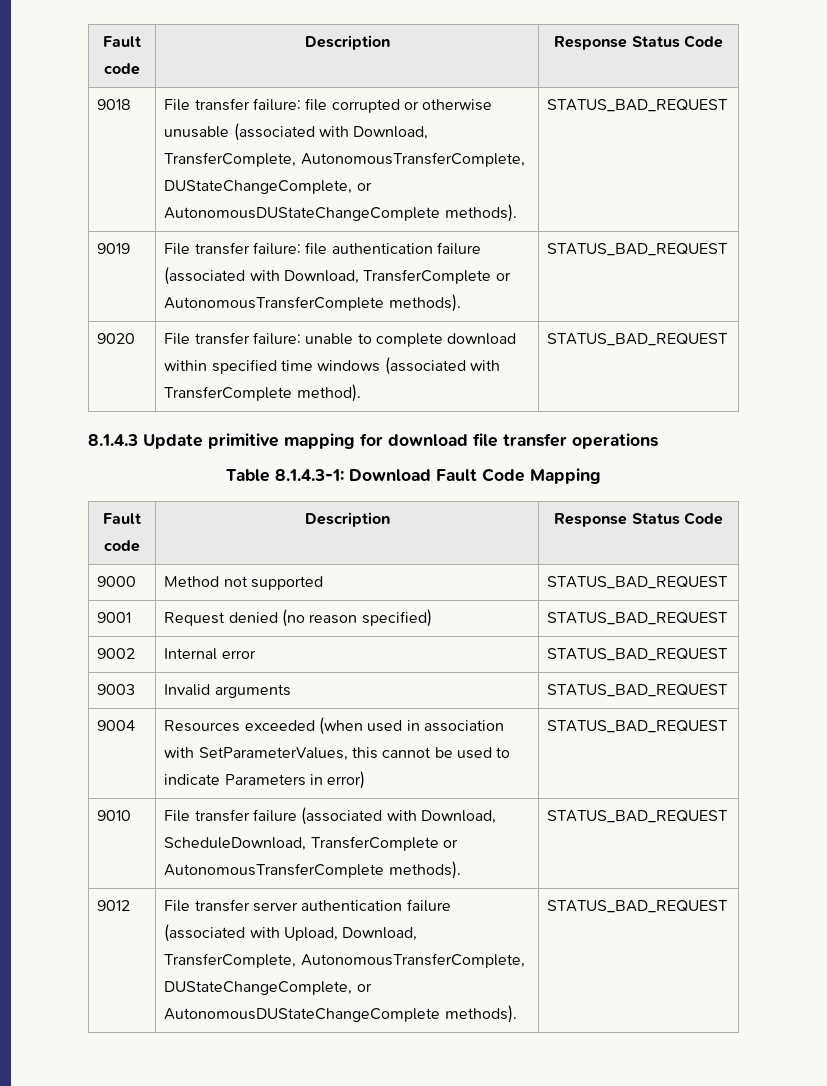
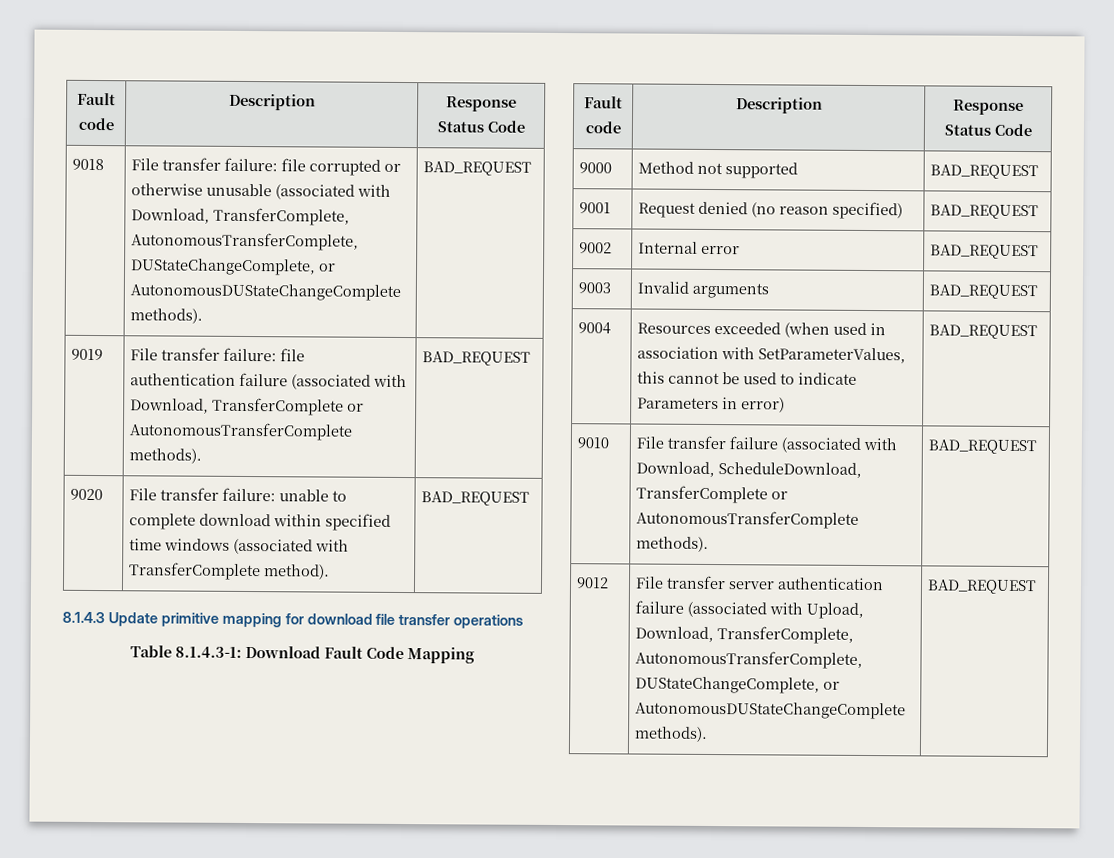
- 9018 | File transfer failure: file corrupted or otherwise unusable (associated with Download, TransferComplete, AutonomousTransferComplete, DUStateChangeComplete, or AutonomousDUStateChangeComplete methods). | STATUS_BAD_REQUEST
+ 9018 | File transfer failure: file corrupted or otherwise unusable (associated with Download, TransferComplete, AutonomousTransferComplete, DUStateChangeComplete, or AutonomousDUStateChangeComplete methods). | BAD_REQUEST
- 9019 | File transfer failure: file authentication failure (associated with Download, TransferComplete or AutonomousTransferComplete methods). | STATUS_BAD_REQUEST
+ 9019 | File transfer failure: file authentication failure (associated with Download, TransferComplete or AutonomousTransferComplete methods). | BAD_REQUEST
- 9020 | File transfer failure: unable to complete download within specified time windows (associated with TransferComplete method). | STATUS_BAD_REQUEST
+ 9020 | File transfer failure: unable to complete download within specified time windows (associated with TransferComplete method). | BAD_REQUEST
- 9000 | Method not supported | STATUS_BAD_REQUEST
+ 9000 | Method not supported | BAD_REQUEST
- 9001 | Request denied (no reason specified) | STATUS_BAD_REQUEST
+ 9001 | Request denied (no reason specified) | BAD_REQUEST
- 9002 | Internal error | STATUS_BAD_REQUEST
+ 9002 | Internal error | BAD_REQUEST
- 9003 | Invalid arguments | STATUS_BAD_REQUEST
+ 9003 | Invalid arguments | BAD_REQUEST
- 9004 | Resources exceeded (when used in association with SetParameterValues, this cannot be used to indicate Parameters in error) | STATUS_BAD_REQUEST
+ 9004 | Resources exceeded (when used in association with SetParameterValues, this cannot be used to indicate Parameters in error) | BAD_REQUEST
- 9010 | File transfer failure (associated with Download, ScheduleDownload, TransferComplete or AutonomousTransferComplete methods). | STATUS_BAD_REQUEST
+ 9010 | File transfer failure (associated with Download, ScheduleDownload, TransferComplete or AutonomousTransferComplete methods). | BAD_REQUEST
- 9012 | File transfer server authentication failure (associated with Upload, Download, TransferComplete, AutonomousTransferComplete, DUStateChangeComplete, or AutonomousDUStateChangeComplete methods). | STATUS_BAD_REQUEST
+ 9012 | File transfer server authentication failure (associated with Upload, Download, TransferComplete, AutonomousTransferComplete, DUStateChangeComplete, or AutonomousDUStateChangeComplete methods). | BAD_REQUEST

